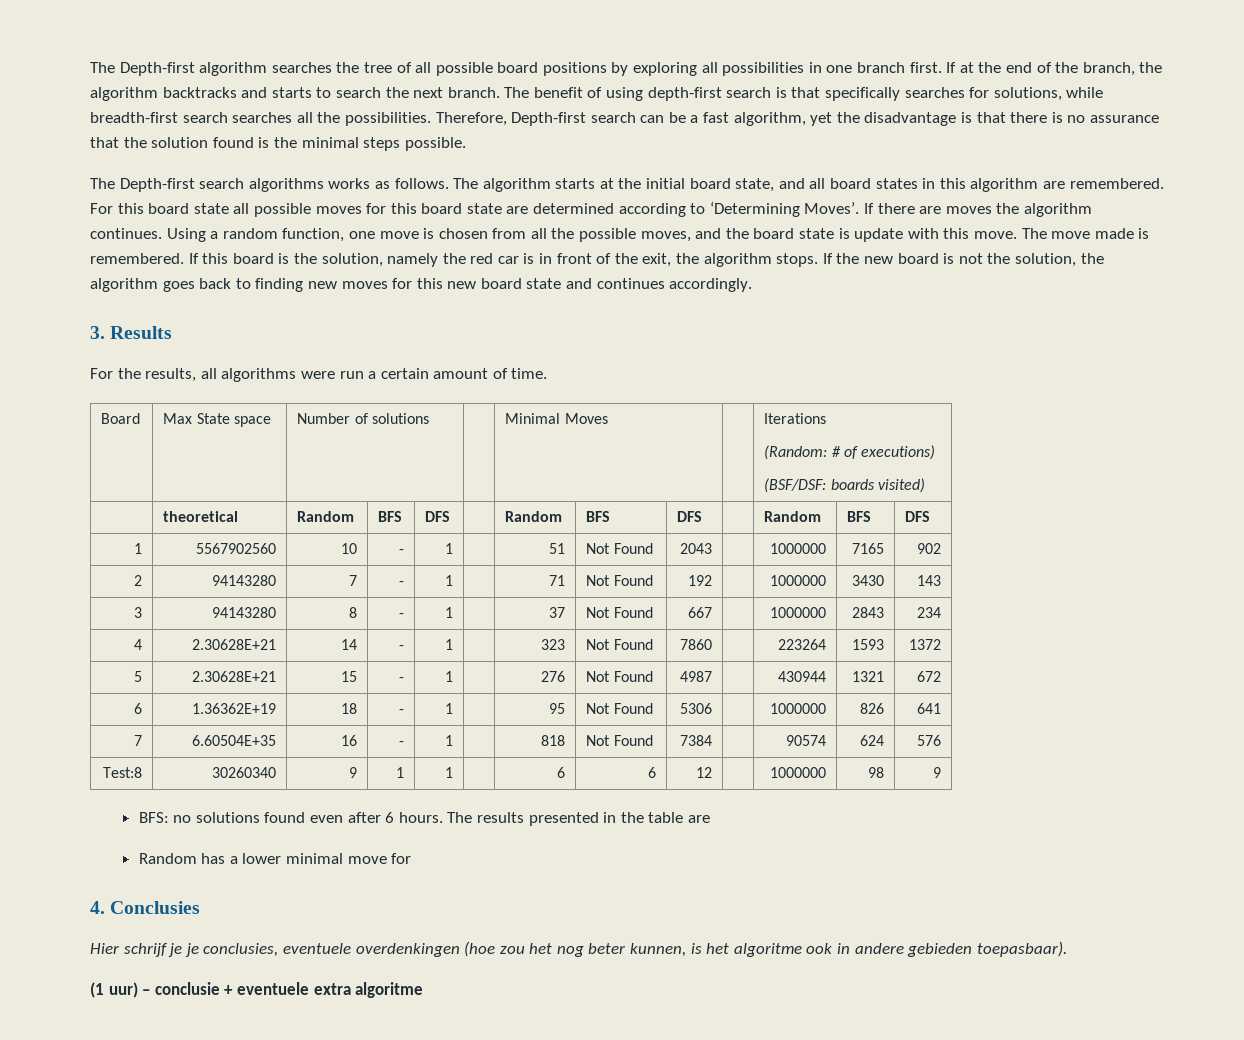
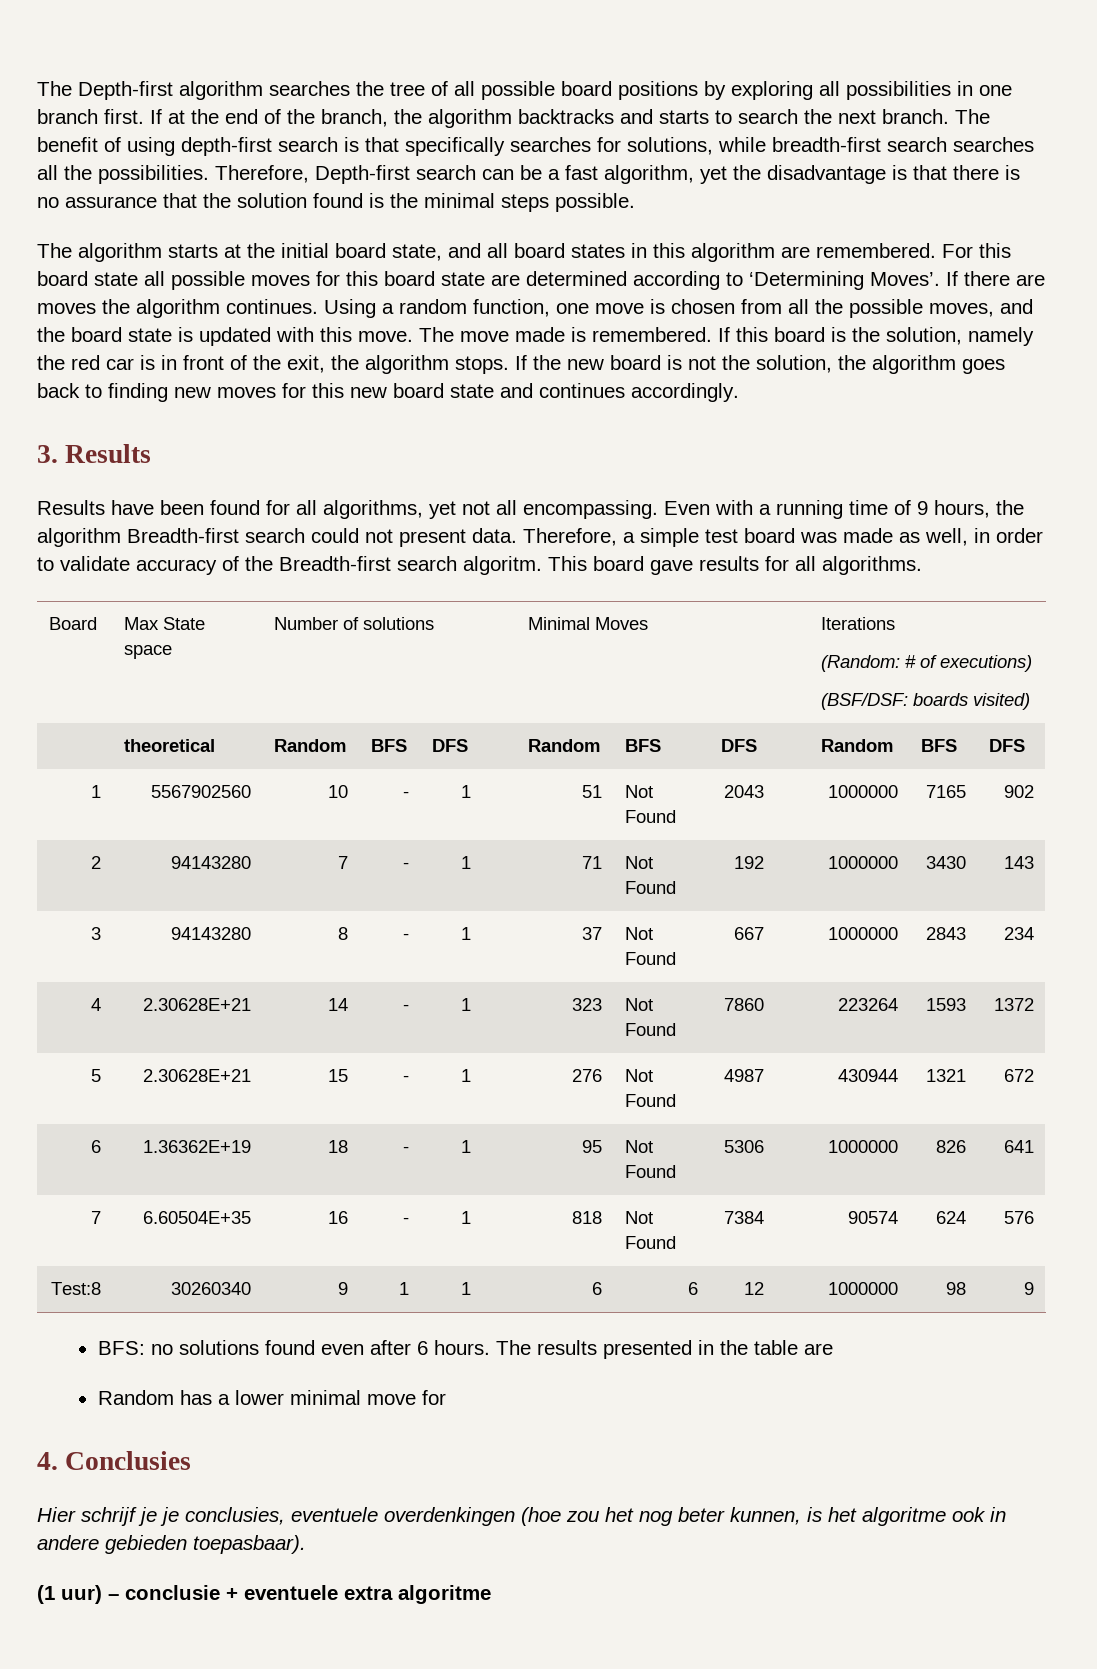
- The Depth-first search algorithms works as follows. The algorithm starts at the initial board state, and all board states in this algorithm are remembered.
+ The algorithm starts at the initial board state, and all board states in this algorithm are remembered.
- Using a random function, one move is chosen from all the possible moves, and the board state is update with this move.
+ Using a random function, one move is chosen from all the possible moves, and the board state is updated with this move.
- For the results, all algorithms were run a certain amount of time.
+ Results have been found for all algorithms, yet not all encompassing. Even with a running time of 9 hours, the algorithm Breadth-first search could not present data. Therefore, a simple test board was made as well, in order to validate accuracy of the Breadth-first search algoritm. This board gave results for all algorithms.

